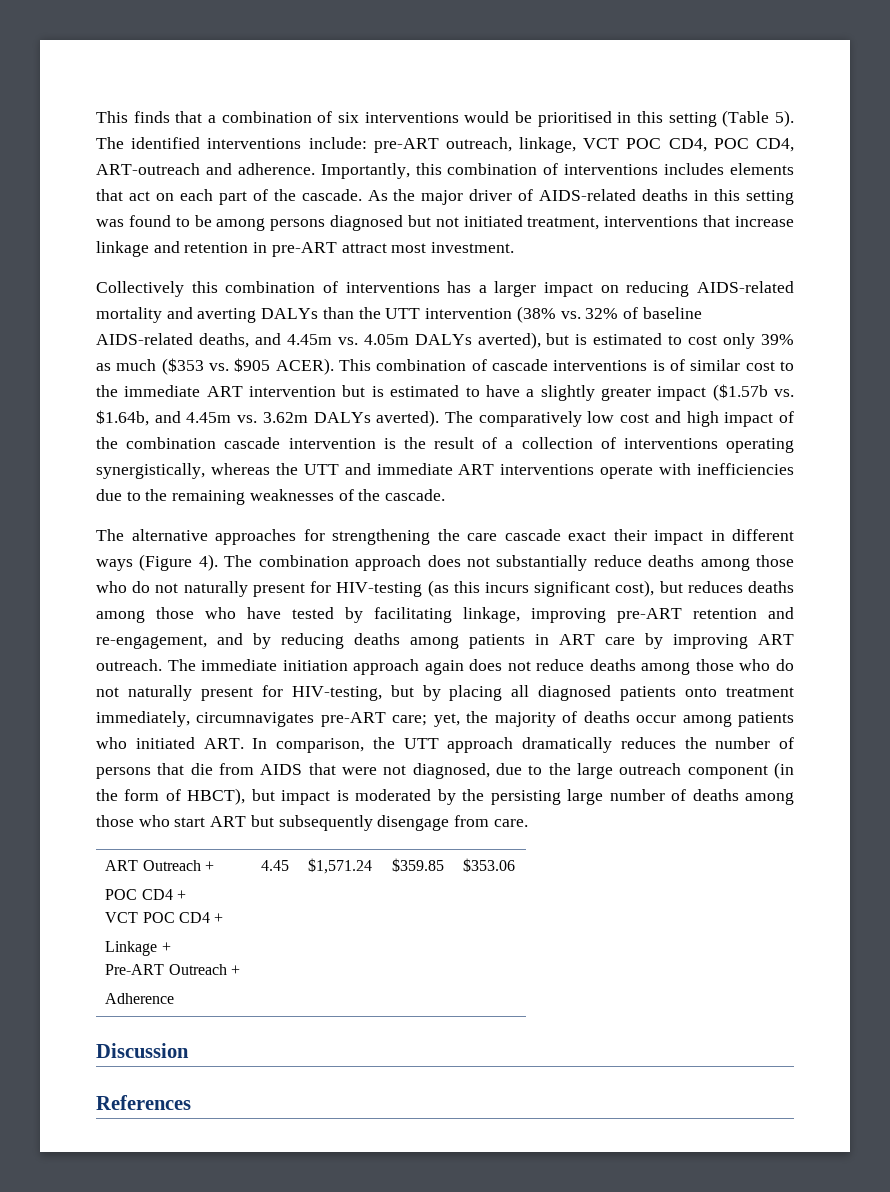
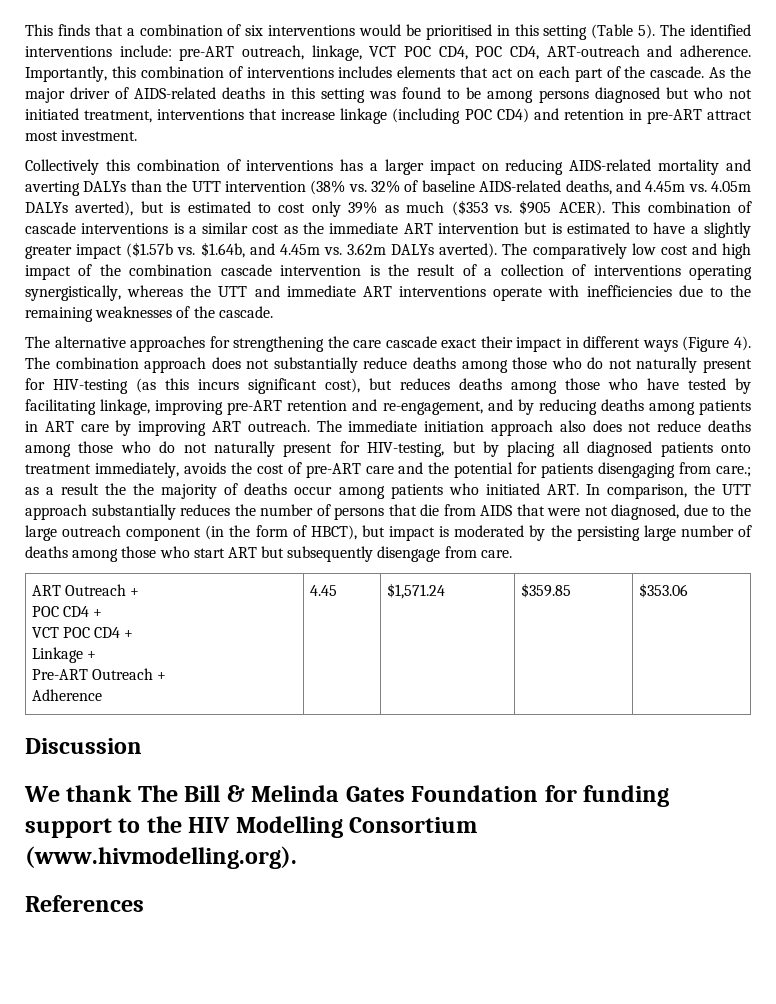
- As the major driver of AIDS-related deaths in this setting was found to be among persons diagnosed but not initiated treatment, interventions that increase linkage and retention in pre-ART attract most investment.
+ As the major driver of AIDS-related deaths in this setting was found to be among persons diagnosed but who not initiated treatment, interventions that increase linkage (including POC CD4) and retention in pre-ART attract most investment.
- This combination of cascade interventions is of similar cost to the immediate ART intervention but is estimated to have a slightly greater impact ($1.57b vs. $1.64b, and 4.45m vs. 3.62m DALYs averted).
+ This combination of cascade interventions is a similar cost as the immediate ART intervention but is estimated to have a slightly greater impact ($1.57b vs. $1.64b, and 4.45m vs. 3.62m DALYs averted).
- The immediate initiation approach again does not reduce deaths among those who do not naturally present for HIV-testing, but by placing all diagnosed patients onto treatment immediately, circumnavigates pre-ART care; yet, the majority of deaths occur among patients who initiated ART. In comparison, the UTT approach dramatically reduces the number of persons that die from AIDS that were not diagnosed, due to the large outreach component (in the form of HBCT), but impact is moderated by the persisting large number of deaths among those who start ART but subsequently disengage from care.
+ The immediate initiation approach also does not reduce deaths among those who do not naturally present for HIV-testing, but by placing all diagnosed patients onto treatment immediately, avoids the cost of pre-ART care and the potential for patients disengaging from care.; as a result the the majority of deaths occur among patients who initiated ART. In comparison, the UTT approach substantially reduces the number of persons that die from AIDS that were not diagnosed, due to the large outreach component (in the form of HBCT), but impact is moderated by the persisting large number of deaths among those who start ART but subsequently disengage from care.
+ We thank The Bill & Melinda Gates Foundation for funding support to the HIV Modelling Consortium (www.hivmodelling.org).

